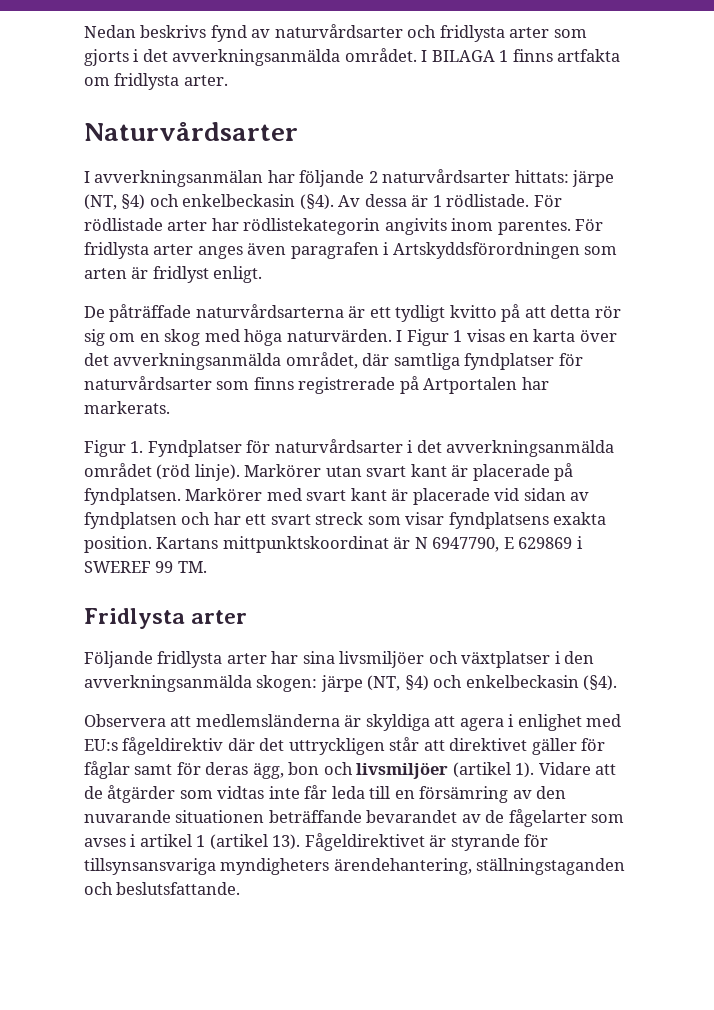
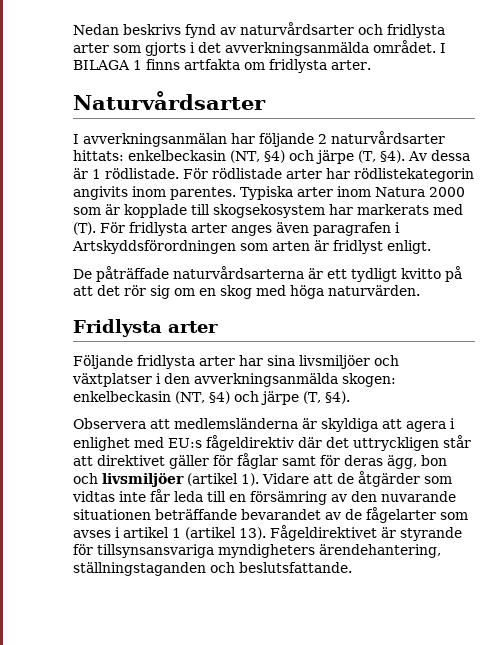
- I avverkningsanmälan har följande 2 naturvårdsarter hittats: järpe (NT, §4) och enkelbeckasin (§4).
+ I avverkningsanmälan har följande 2 naturvårdsarter hittats: enkelbeckasin (NT, §4) och järpe (T, §4).
- För fridlysta arter anges även paragrafen i Artskyddsförordningen som arten är fridlyst enligt.
+ Typiska arter inom Natura 2000 som är kopplade till skogsekosystem har markerats med (T). För fridlysta arter anges även paragrafen i Artskyddsförordningen som arten är fridlyst enligt.
- De påträffade naturvårdsarterna är ett tydligt kvitto på att detta rör sig om en skog med höga naturvärden. I Figur 1 visas en karta över det avverkningsanmälda området, där samtliga fyndplatser för naturvårdsarter som finns registrerade på Artportalen har markerats.
- Figur 1. Fyndplatser för naturvårdsarter i det avverkningsanmälda området (röd linje). Markörer utan svart kant är placerade på fyndplatsen. Markörer med svart kant är placerade vid sidan av fyndplatsen och har ett svart streck som visar fyndplatsens exakta position. Kartans mittpunktskoordinat är N 6947790, E 629869 i SWEREF 99 TM.
+ De påträffade naturvårdsarterna är ett tydligt kvitto på att det rör sig om en skog med höga naturvärden.
- Följande fridlysta arter har sina livsmiljöer och växtplatser i den avverkningsanmälda skogen: järpe (NT, §4) och enkelbeckasin (§4).
+ Följande fridlysta arter har sina livsmiljöer och växtplatser i den avverkningsanmälda skogen: enkelbeckasin (NT, §4) och järpe (T, §4).

